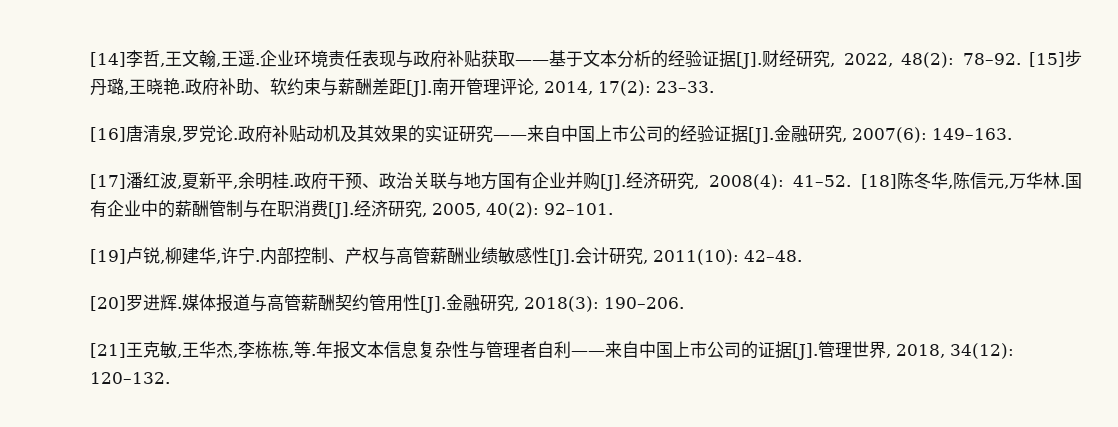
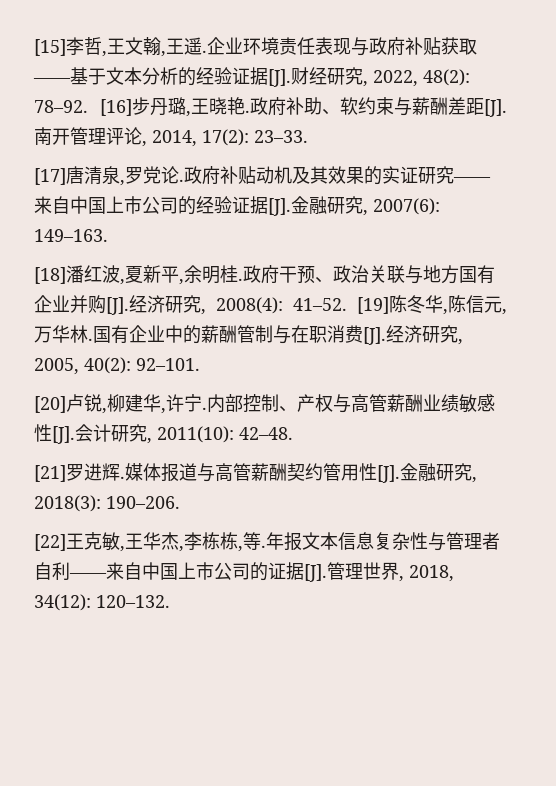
- [14]李哲,王文翰,王遥.
+ [15]李哲,王文翰,王遥.
- [15]步丹璐,王晓艳.
+ [16]步丹璐,王晓艳.
- [16]唐清泉,罗党论.
+ [17]唐清泉,罗党论.
- [17]潘红波,夏新平,余明桂.
+ [18]潘红波,夏新平,余明桂.
- [18]陈冬华,陈信元,万华林.
+ [19]陈冬华,陈信元,万华林.
- [19]卢锐,柳建华,许宁.
+ [20]卢锐,柳建华,许宁.
- [20]罗进辉.
+ [21]罗进辉.
- [21]王克敏,王华杰,李栋栋,等.
+ [22]王克敏,王华杰,李栋栋,等.

